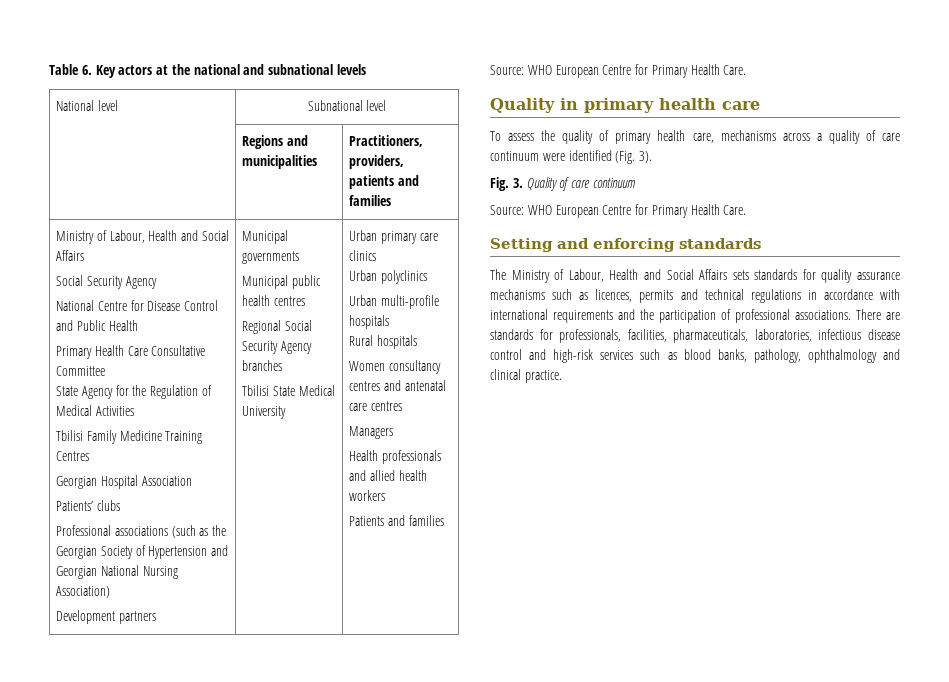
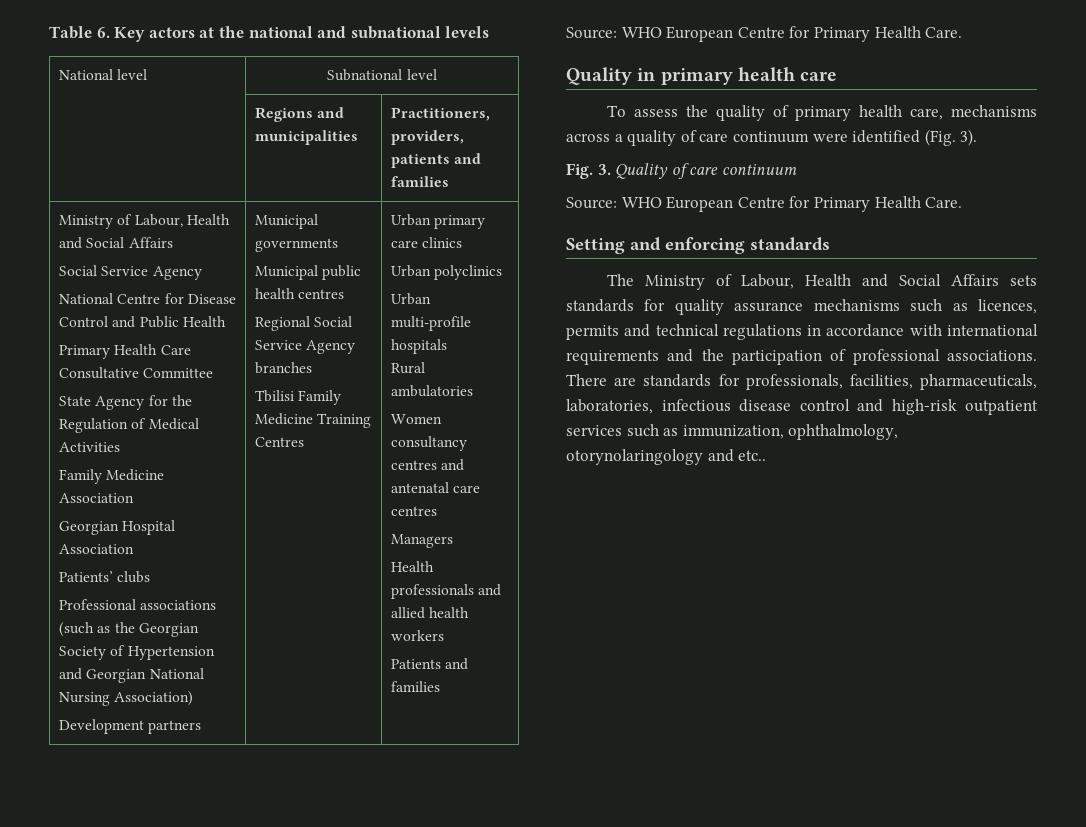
  | Regions and municipalities | Practitioners, providers, patients and families
  Ministry of Labour, Health and Social Affairs
- Social Security Agency
+ Social Service Agency
- Tbilisi Family Medicine Training Centres
+ Family Medicine Association
- Regional Social Security Agency branches
+ Regional Social Service Agency branches
- Tbilisi State Medical University
+ Tbilisi Family Medicine Training Centres
- Rural hospitals
+ Rural ambulatories
- There are standards for professionals, facilities, pharmaceuticals, laboratories, infectious disease control and high-risk services such as blood banks, pathology, ophthalmology and clinical practice.
+ There are standards for professionals, facilities, pharmaceuticals, laboratories, infectious disease control and high-risk outpatient services such as immunization, ophthalmology, otorynolaringology and etc..

